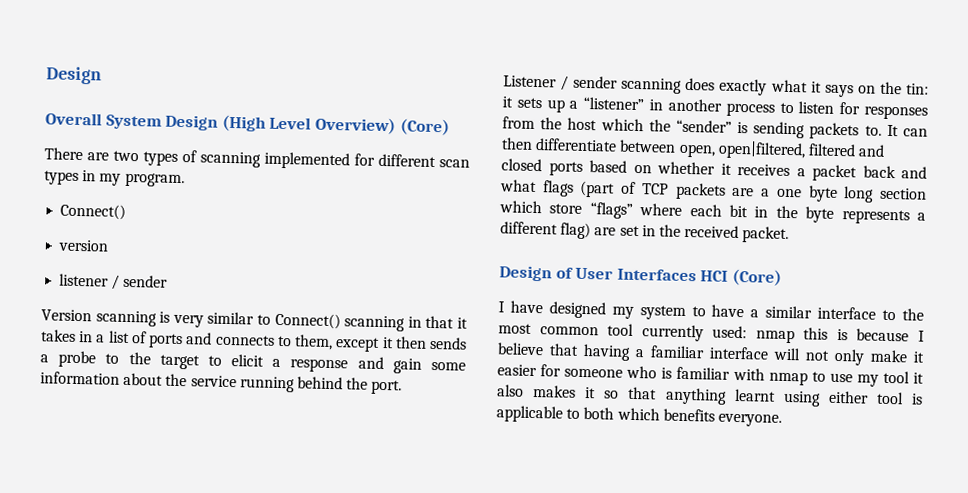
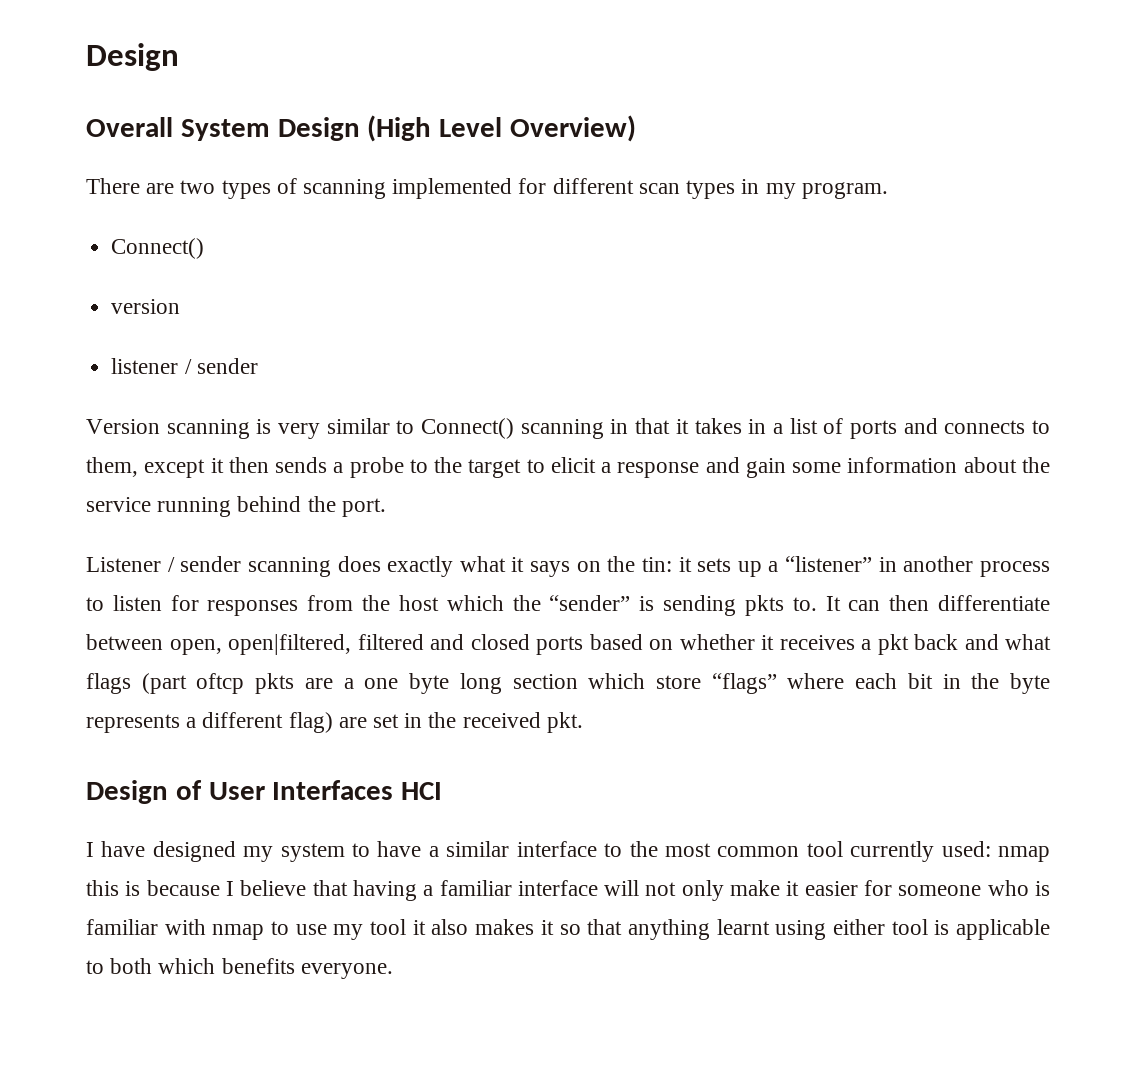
- Overall System Design (High Level Overview) (Core)
+ Overall System Design (High Level Overview)
- Listener / sender scanning does exactly what it says on the tin: it sets up a “listener” in another process to listen for responses from the host which the “sender” is sending packets to.
+ Listener / sender scanning does exactly what it says on the tin: it sets up a “listener” in another process to listen for responses from the host which the “sender” is sending pkts to.
- It can then differentiate between open, open|filtered, filtered and closed ports based on whether it receives a packet back and what flags (part of TCP packets are a one byte long section which store “flags” where each bit in the byte represents a different flag) are set in the received packet.
+ It can then differentiate between open, open|filtered, filtered and closed ports based on whether it receives a pkt back and what flags (part oftcp pkts are a one byte long section which store “flags” where each bit in the byte represents a different flag) are set in the received pkt.
- Design of User Interfaces HCI (Core)
+ Design of User Interfaces HCI

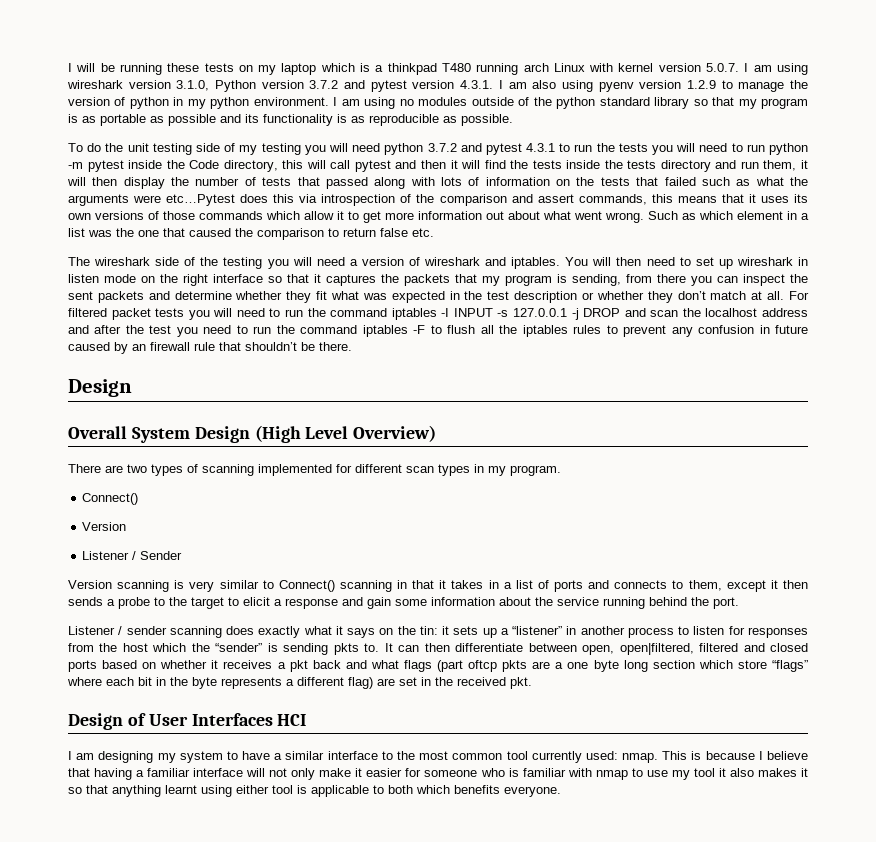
+ I will be running these tests on my laptop which is a thinkpad T480 running arch Linux with kernel version 5.0.7. I am using wireshark version 3.1.0, Python version 3.7.2 and pytest version 4.3.1. I am also using pyenv version 1.2.9 to manage the version of python in my python environment. I am using no modules outside of the python standard library so that my program is as portable as possible and its functionality is as reproducible as possible.
+ To do the unit testing side of my testing you will need python 3.7.2 and pytest 4.3.1 to run the tests you will need to run python -m pytest inside the Code directory, this will call pytest and then it will find the tests inside the tests directory and run them, it will then display the number of tests that passed along with lots of information on the tests that failed such as what the arguments were etc…Pytest does this via introspection of the comparison and assert commands, this means that it uses its own versions of those commands which allow it to get more information out about what went wrong. Such as which element in a list was the one that caused the comparison to return false etc.
+ The wireshark side of the testing you will need a version of wireshark and iptables. You will then need to set up wireshark in listen mode on the right interface so that it captures the packets that my program is sending, from there you can inspect the sent packets and determine whether they fit what was expected in the test description or whether they don’t match at all. For filtered packet tests you will need to run the command iptables -I INPUT -s 127.0.0.1 -j DROP and scan the localhost address and after the test you need to run the command iptables -F to flush all the iptables rules to prevent any confusion in future caused by an firewall rule that shouldn’t be there.
  There are two types of scanning implemented for different scan types in my program.
  Connect()
- version
- listener / sender
+ Version
+ Listener / Sender
- I have designed my system to have a similar interface to the most common tool currently used: nmap this is because I believe that having a familiar interface will not only make it easier for someone who is familiar with nmap to use my tool it also makes it so that anything learnt using either tool is applicable to both which benefits everyone.
+ I am designing my system to have a similar interface to the most common tool currently used: nmap. This is because I believe that having a familiar interface will not only make it easier for someone who is familiar with nmap to use my tool it also makes it so that anything learnt using either tool is applicable to both which benefits everyone.

